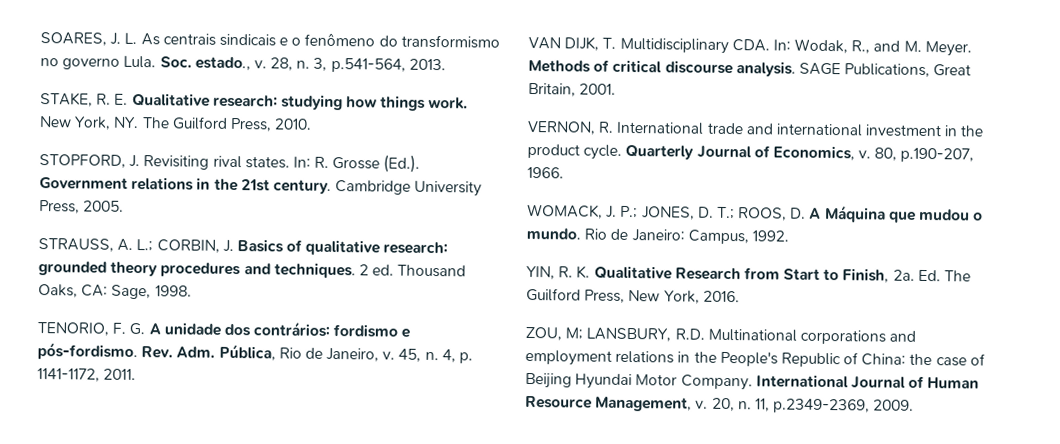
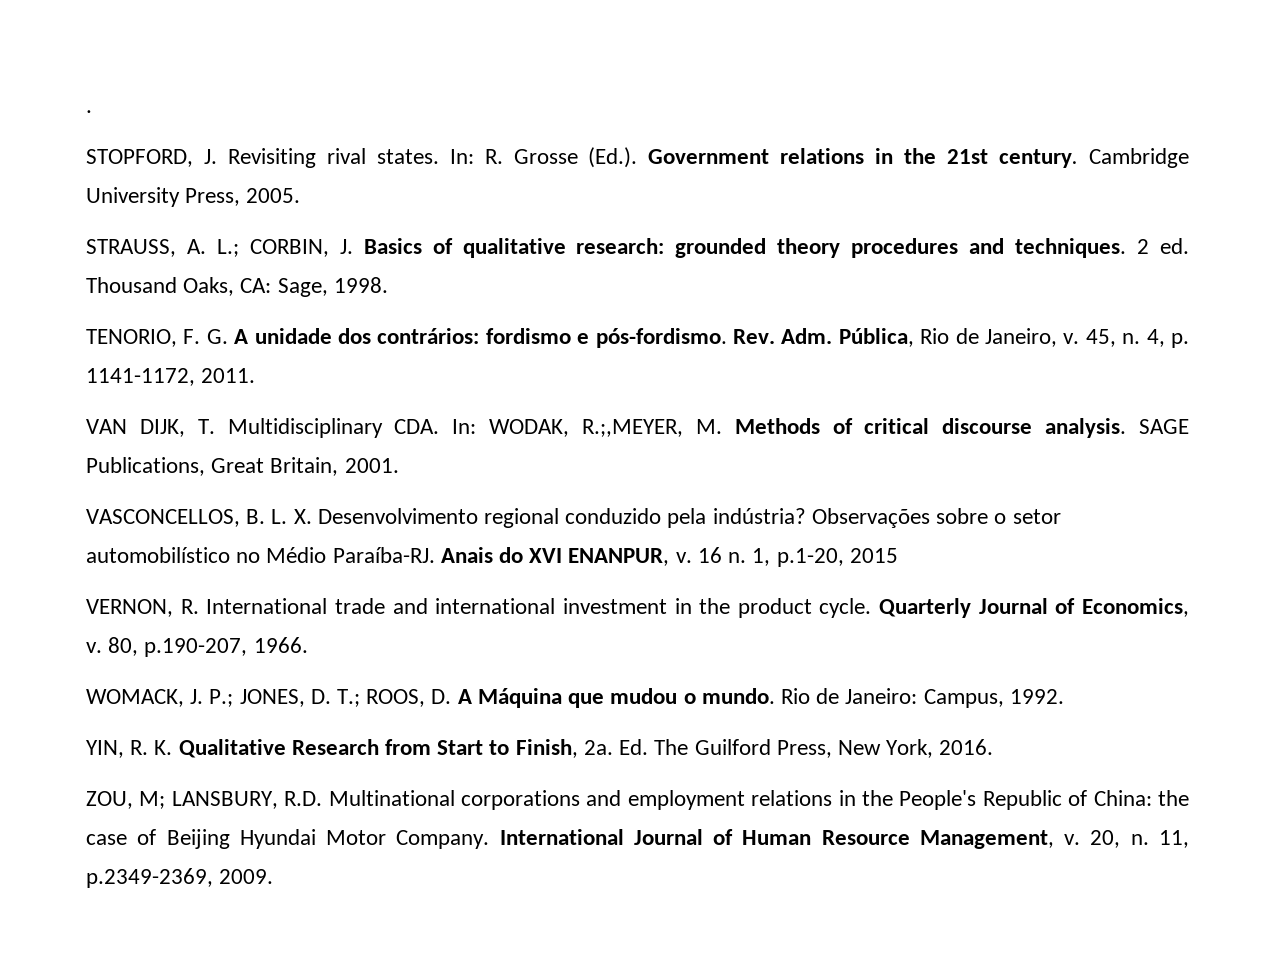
- SOARES, J. L. As centrais sindicais e o fenômeno do transformismo no governo Lula. Soc. estado., v. 28, n. 3, p.541-564, 2013.
- STAKE, R. E. Qualitative research: studying how things work. New York, NY. The Guilford Press, 2010.
+ .
- VAN DIJK, T. Multidisciplinary CDA. In: Wodak, R., and M. Meyer. Methods of critical discourse analysis.
+ VAN DIJK, T. Multidisciplinary CDA. In: WODAK, R.;,MEYER, M. Methods of critical discourse analysis.
+ VASCONCELLOS, B. L. X. Desenvolvimento regional conduzido pela indústria? Observações sobre o setor automobilístico no Médio Paraíba-RJ. Anais do XVI ENANPUR, v. 16 n. 1, p.1-20, 2015

